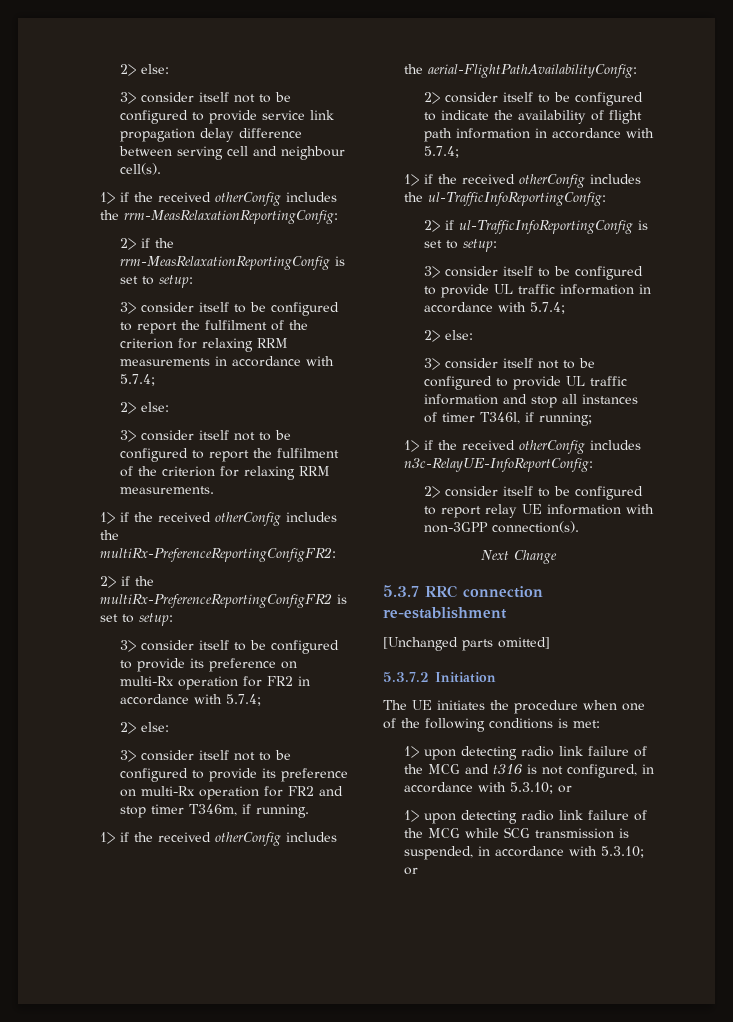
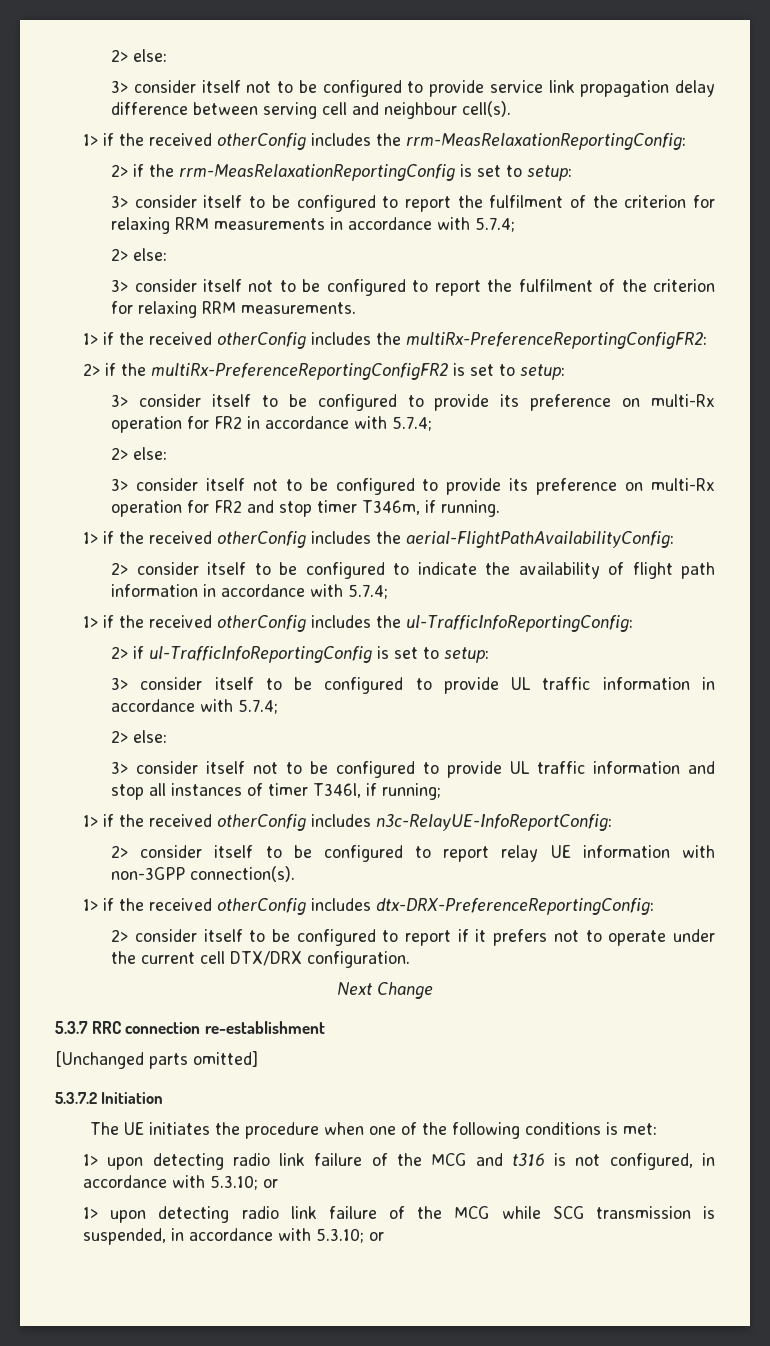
+ 1> if the received otherConfig includes dtx-DRX-PreferenceReportingConfig:
+ 2> consider itself to be configured to report if it prefers not to operate under the current cell DTX/DRX configuration.

